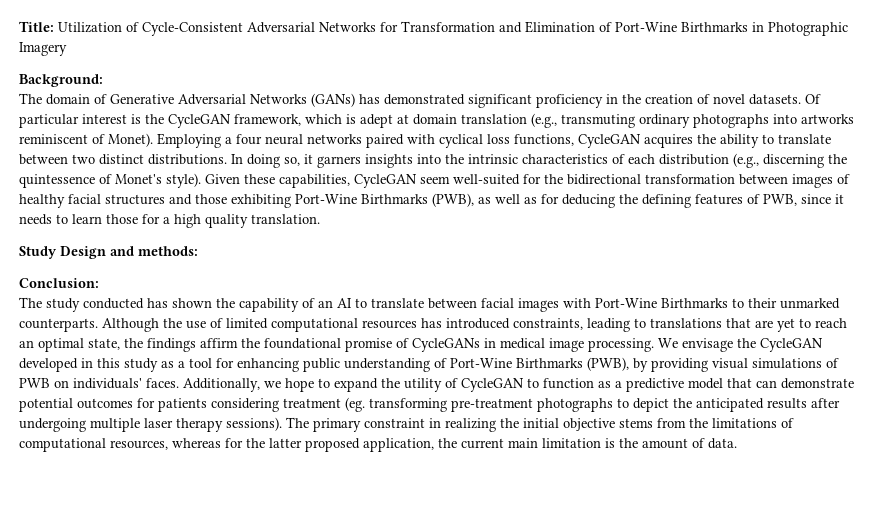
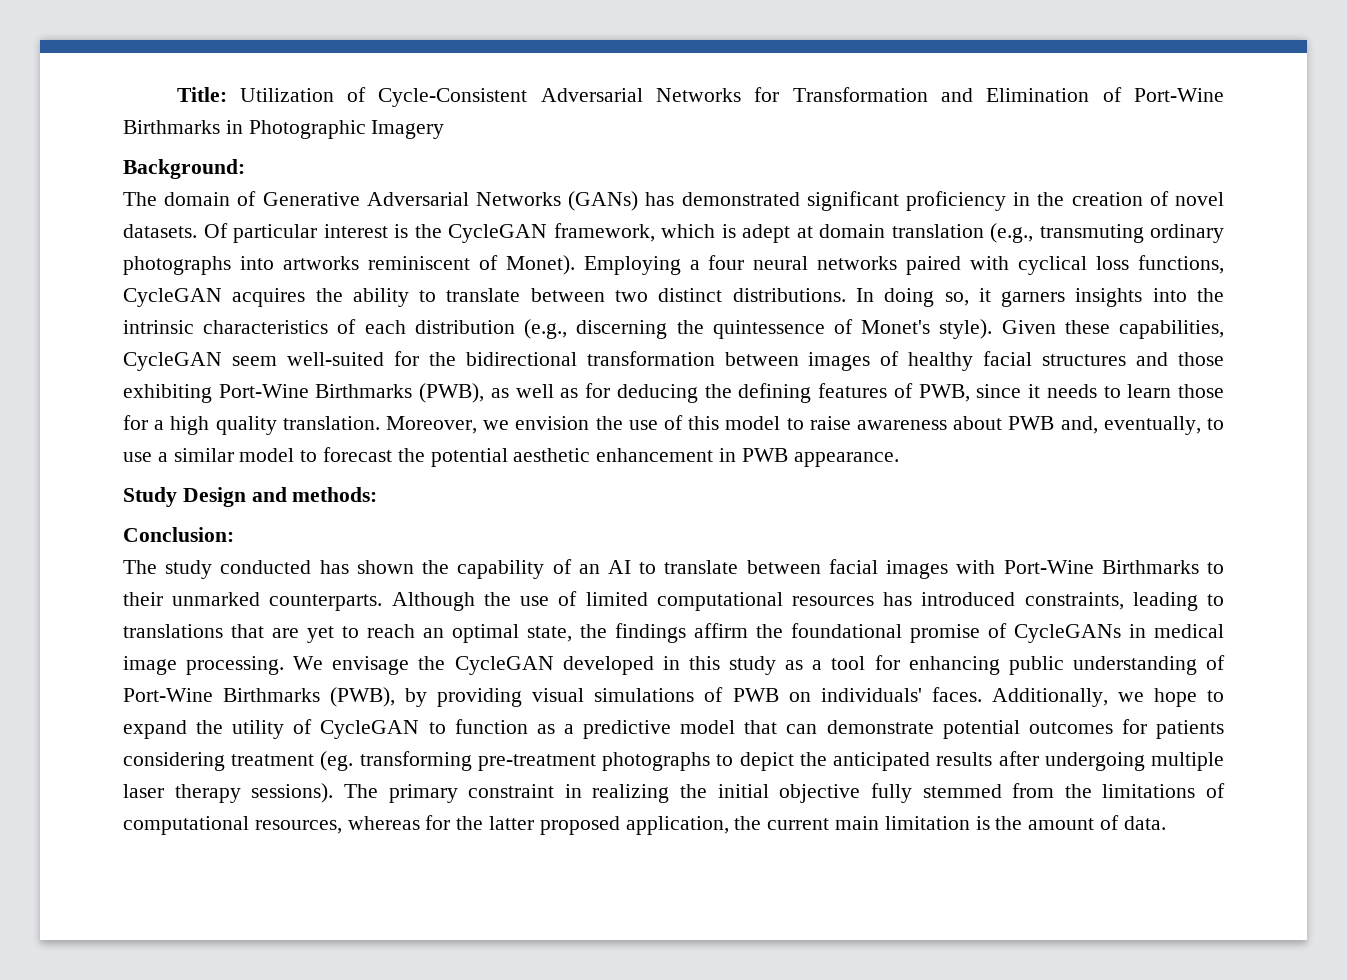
+ Moreover, we envision the use of this model to raise awareness about PWB and, eventually, to use a similar model to forecast the potential aesthetic enhancement in PWB appearance.
- The primary constraint in realizing the initial objective stems from the limitations of computational resources, whereas for the latter proposed application, the current main limitation is the amount of data.
+ The primary constraint in realizing the initial objective fully stemmed from the limitations of computational resources, whereas for the latter proposed application, the current main limitation is the amount of data.

